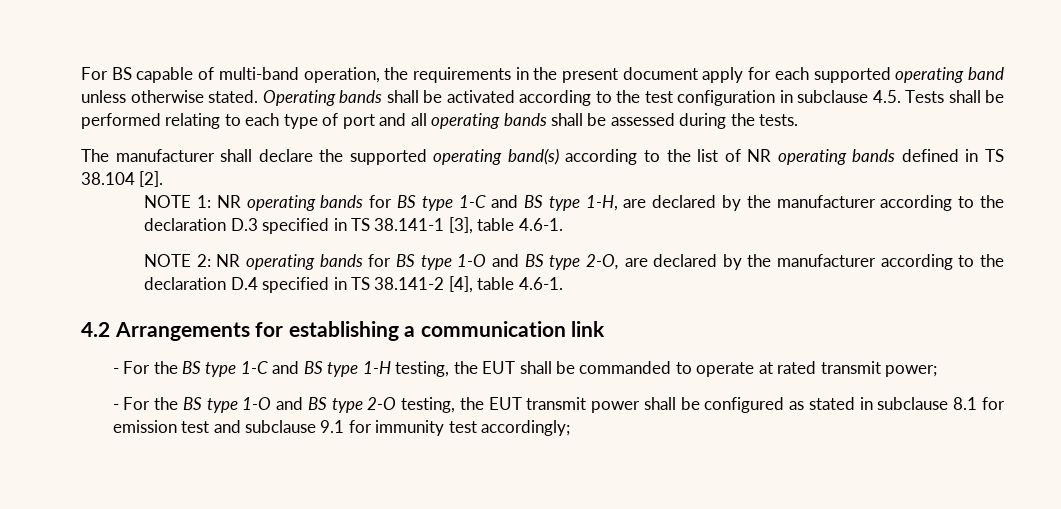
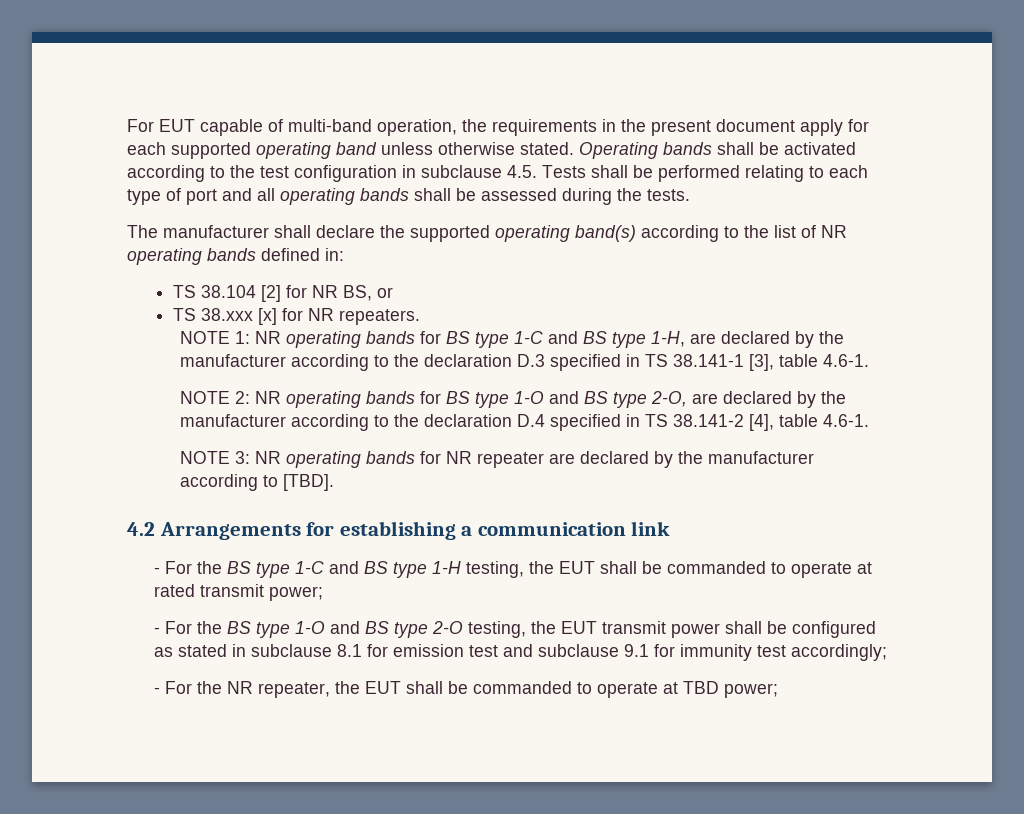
- For BS capable of multi-band operation, the requirements in the present document apply for each supported operating band unless otherwise stated.
+ For EUT capable of multi-band operation, the requirements in the present document apply for each supported operating band unless otherwise stated.
- The manufacturer shall declare the supported operating band(s) according to the list of NR operating bands defined in TS 38.104 [2].
+ The manufacturer shall declare the supported operating band(s) according to the list of NR operating bands defined in:
+ TS 38.104 [2] for NR BS, or
+ TS 38.xxx [x] for NR repeaters.
+ NOTE 3: NR operating bands for NR repeater are declared by the manufacturer according to [TBD].
+ - For the NR repeater, the EUT shall be commanded to operate at TBD power;

